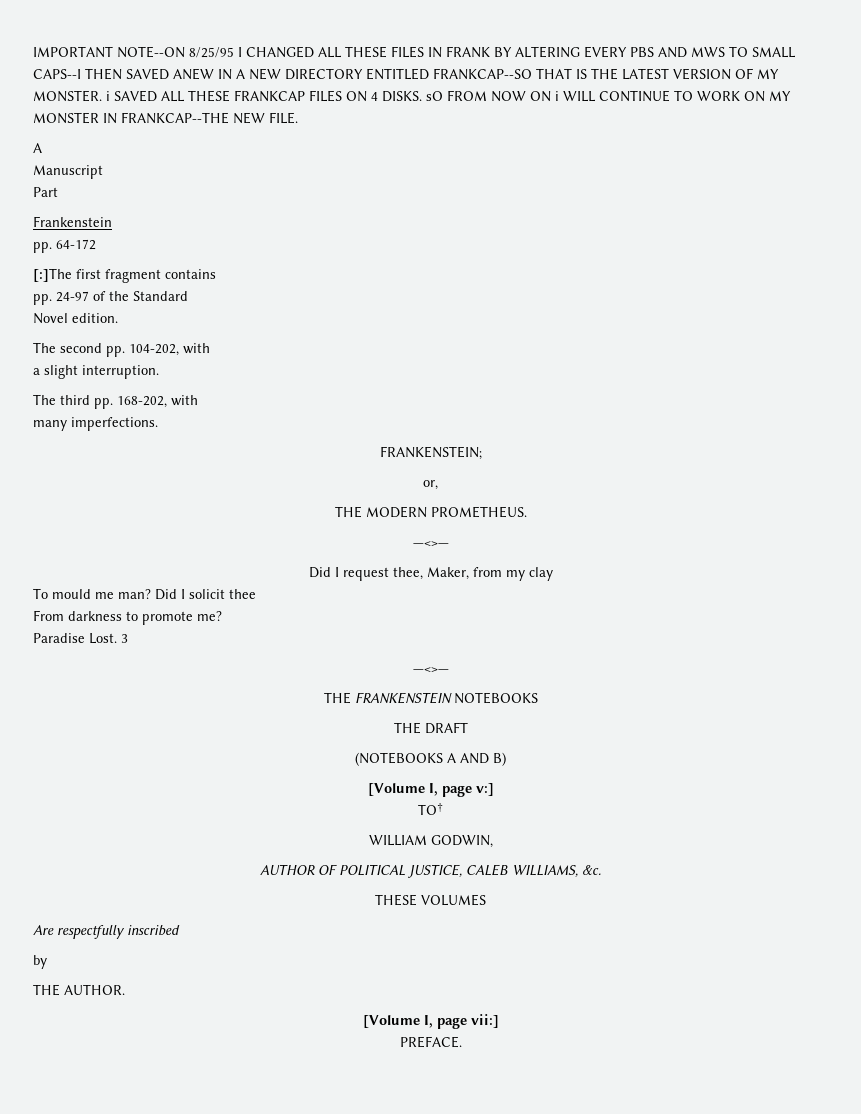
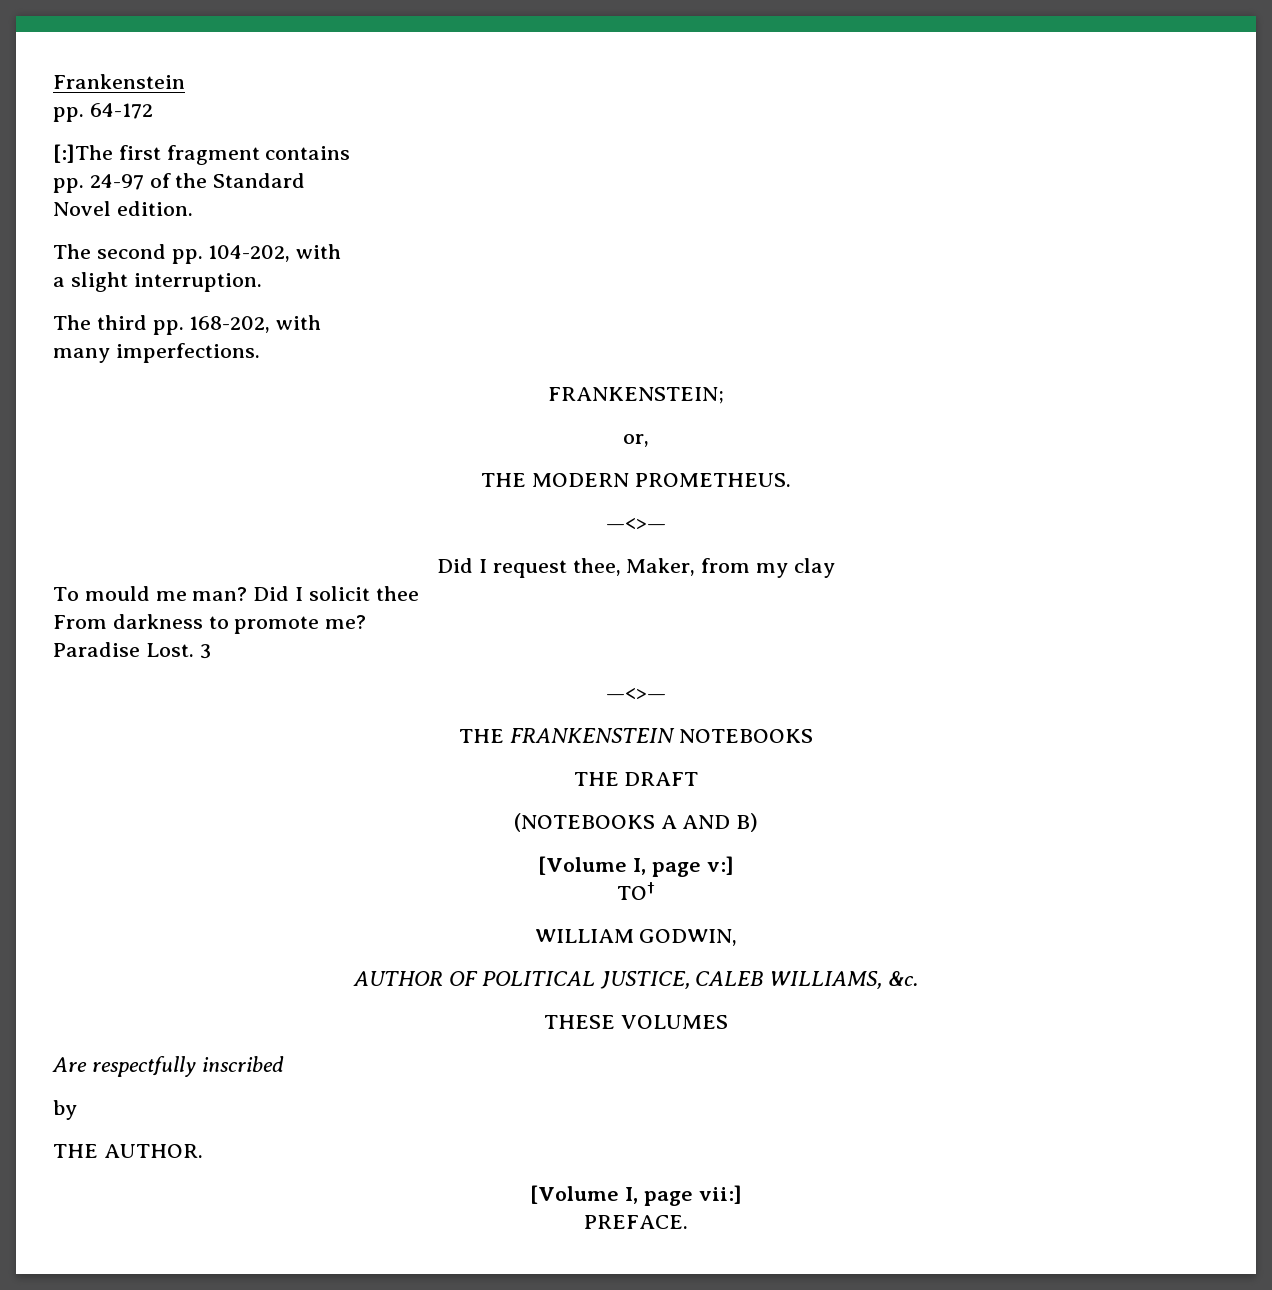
- IMPORTANT NOTE--ON 8/25/95 I CHANGED ALL THESE FILES IN FRANK BY ALTERING EVERY PBS AND MWS TO SMALL CAPS--I THEN SAVED ANEW IN A NEW DIRECTORY ENTITLED FRANKCAP--SO THAT IS THE LATEST VERSION OF MY MONSTER. i SAVED ALL THESE FRANKCAP FILES ON 4 DISKS. sO FROM NOW ON i WILL CONTINUE TO WORK ON MY MONSTER IN FRANKCAP--THE NEW FILE.
- A
- Manuscript
- Part

